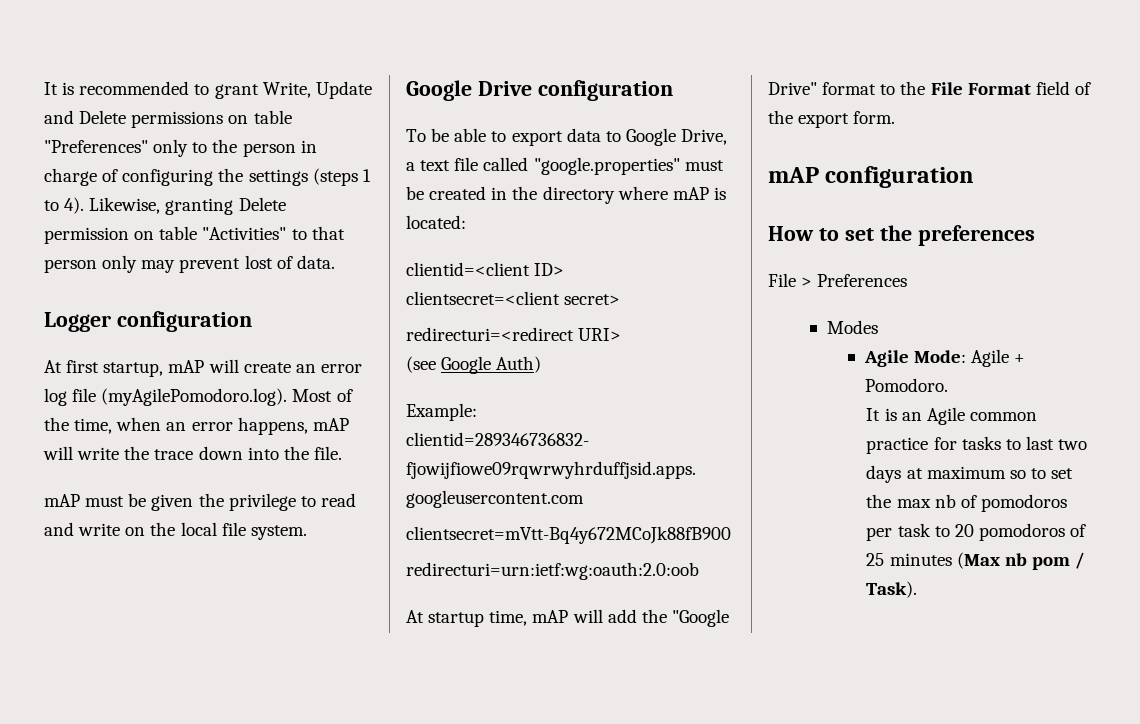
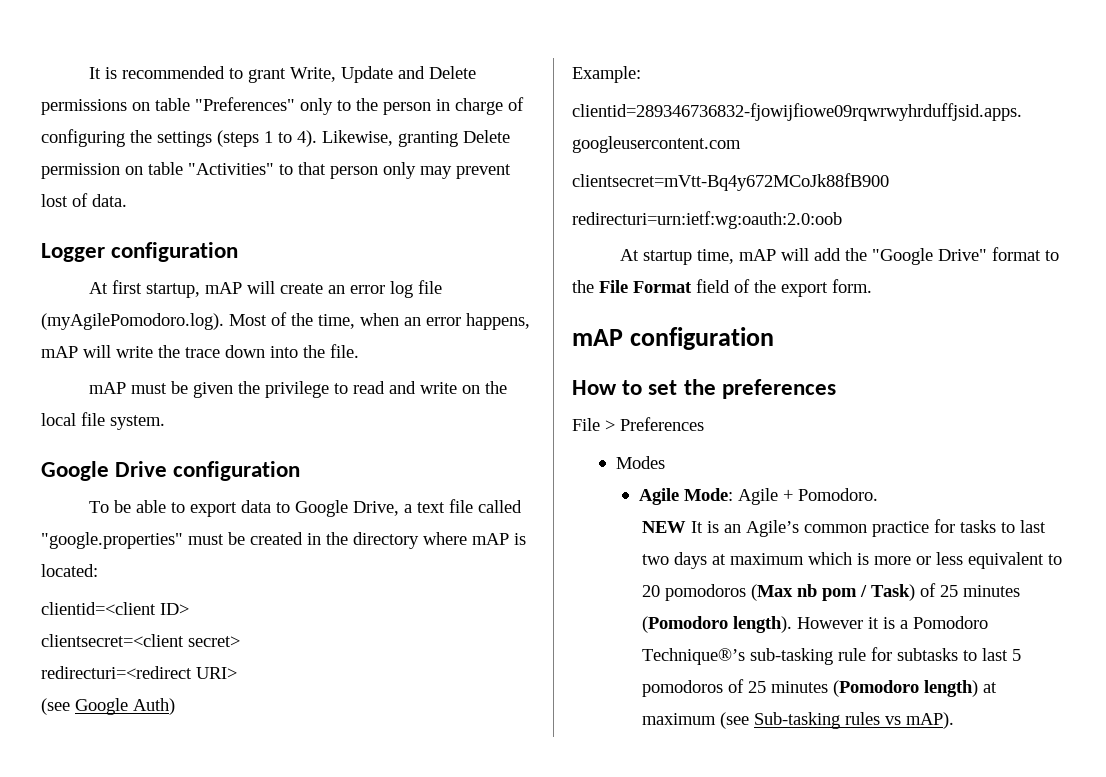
- It is an Agile common practice for tasks to last two days at maximum so to set the max nb of pomodoros per task to 20 pomodoros of 25 minutes (Max nb pom / Task).
+ NEW It is an Agile’s common practice for tasks to last two days at maximum which is more or less equivalent to 20 pomodoros (Max nb pom / Task) of 25 minutes (Pomodoro length). However it is a Pomodoro Technique®’s sub-tasking rule for subtasks to last 5 pomodoros of 25 minutes (Pomodoro length) at maximum (see Sub-tasking rules vs mAP).

